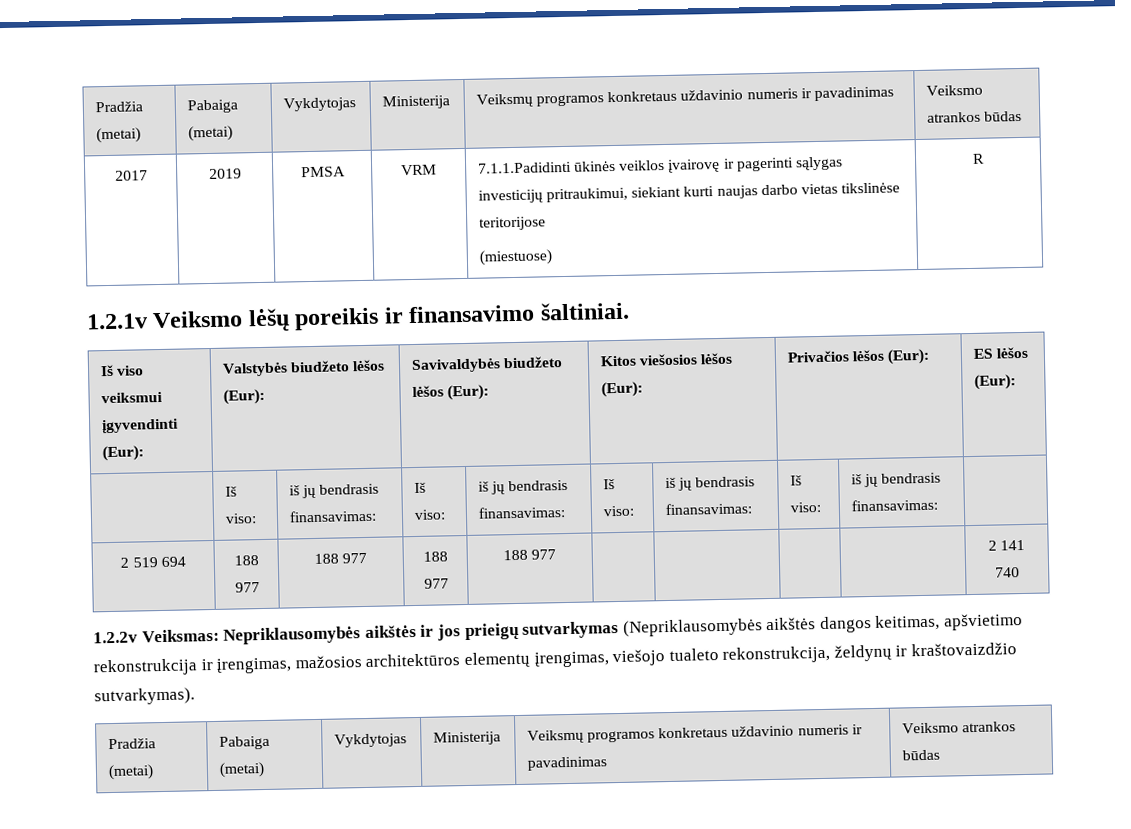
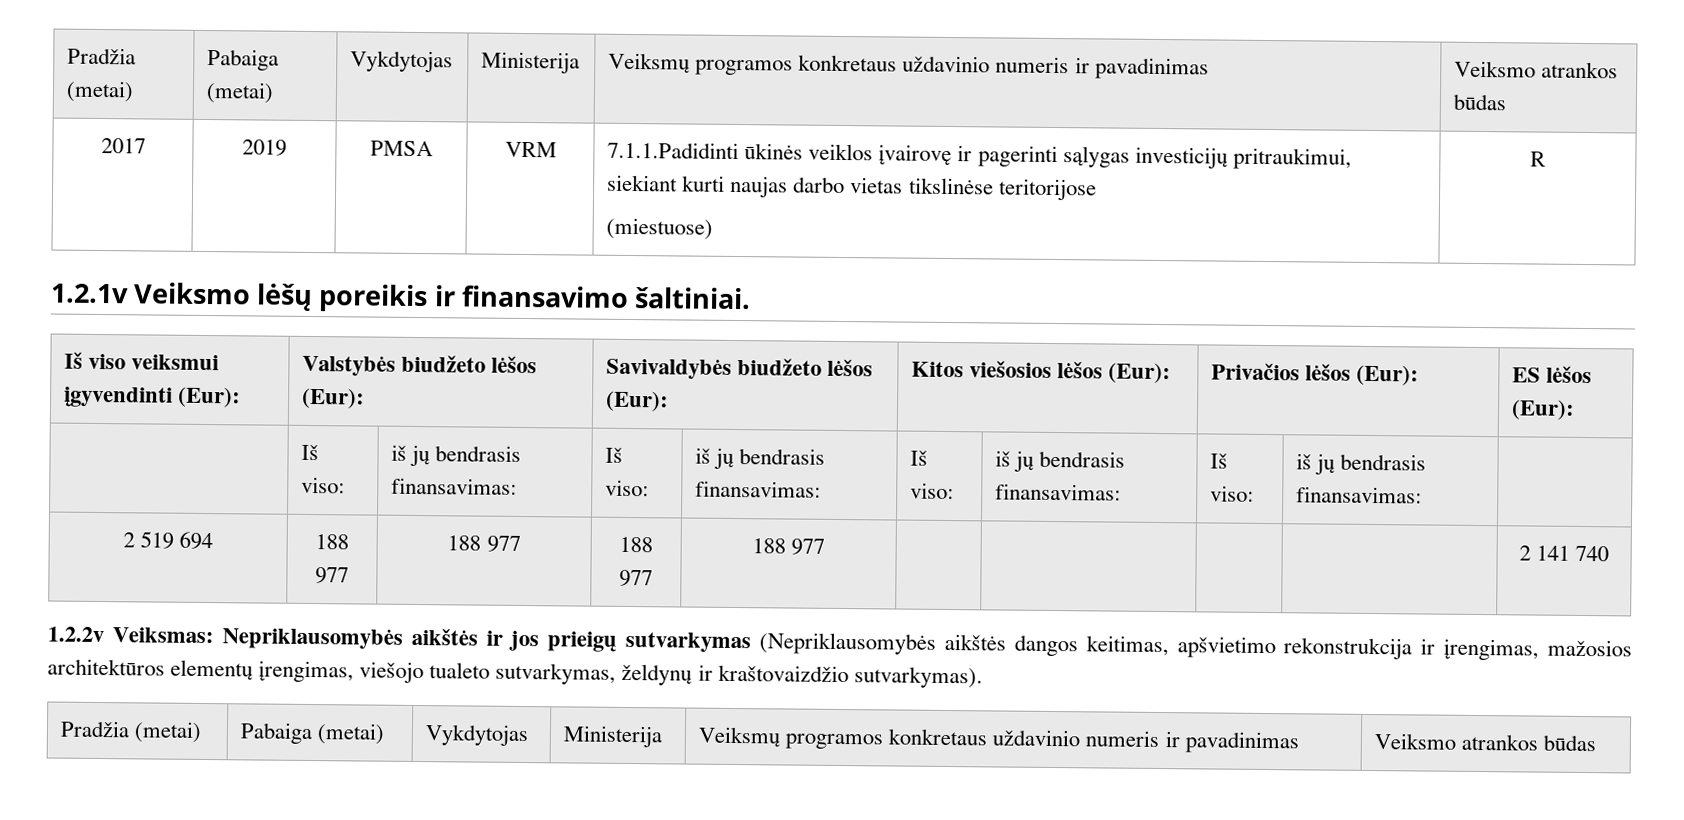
- 1.2.2v Veiksmas: Nepriklausomybės aikštės ir jos prieigų sutvarkymas (Nepriklausomybės aikštės dangos keitimas, apšvietimo rekonstrukcija ir įrengimas, mažosios architektūros elementų įrengimas, viešojo tualeto rekonstrukcija, želdynų ir kraštovaizdžio sutvarkymas).
+ 1.2.2v Veiksmas: Nepriklausomybės aikštės ir jos prieigų sutvarkymas (Nepriklausomybės aikštės dangos keitimas, apšvietimo rekonstrukcija ir įrengimas, mažosios architektūros elementų įrengimas, viešojo tualeto sutvarkymas, želdynų ir kraštovaizdžio sutvarkymas).

